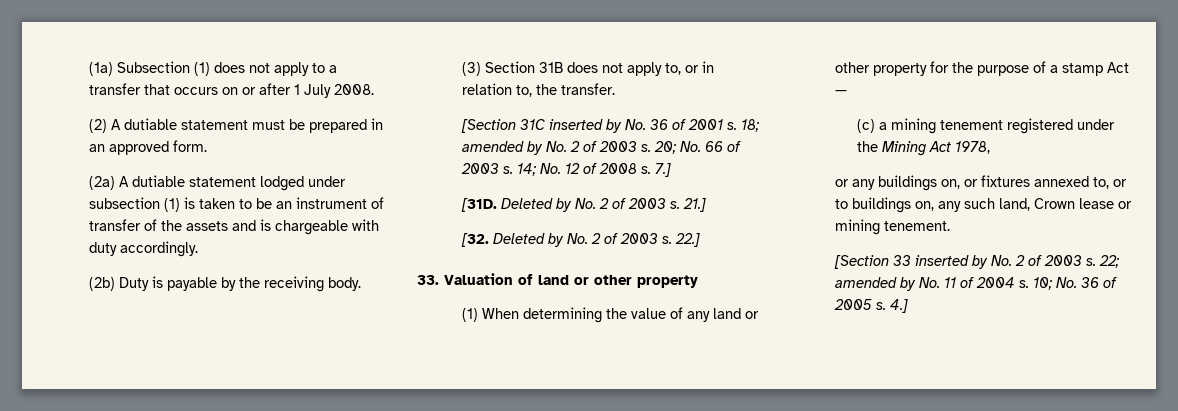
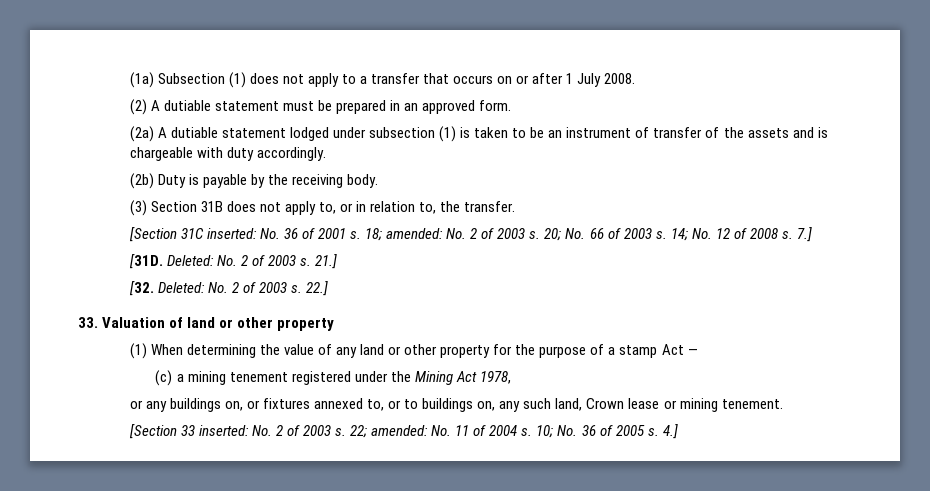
- [Section 31C inserted by No. 36 of 2001 s.
+ [Section 31C inserted: No. 36 of 2001 s.
- 18; amended by No. 2 of 2003 s.
+ 18; amended: No. 2 of 2003 s.
- [31D. Deleted by No. 2 of 2003 s.
+ [31D. Deleted: No. 2 of 2003 s.
- [32. Deleted by No. 2 of 2003 s.
+ [32. Deleted: No. 2 of 2003 s.
- [Section 33 inserted by No. 2 of 2003 s.
+ [Section 33 inserted: No. 2 of 2003 s.
- 22; amended by No. 11 of 2004 s.
+ 22; amended: No. 11 of 2004 s.

